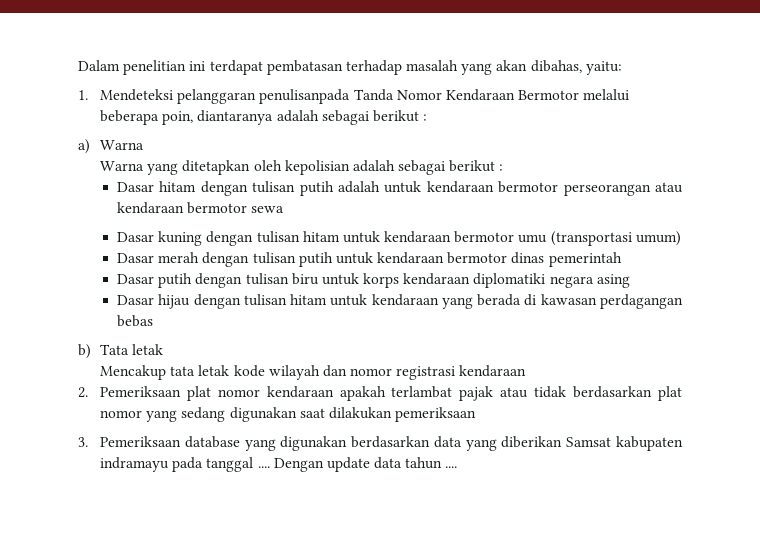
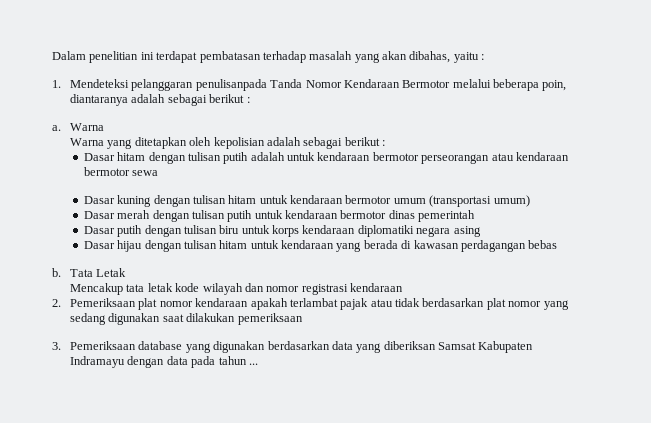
- Dalam penelitian ini terdapat pembatasan terhadap masalah yang akan dibahas, yaitu:
+ Dalam penelitian ini terdapat pembatasan terhadap masalah yang akan dibahas, yaitu :
- a) Warna
+ a. Warna
- Dasar kuning dengan tulisan hitam untuk kendaraan bermotor umu (transportasi umum)
+ Dasar kuning dengan tulisan hitam untuk kendaraan bermotor umum (transportasi umum)
- b) Tata letak
+ b. Tata Letak
- 3. Pemeriksaan database yang digunakan berdasarkan data yang diberikan Samsat kabupaten indramayu pada tanggal .... Dengan update data tahun ....
+ 3. Pemeriksaan database yang digunakan berdasarkan data yang diberiksan Samsat Kabupaten Indramayu dengan data pada tahun ...

